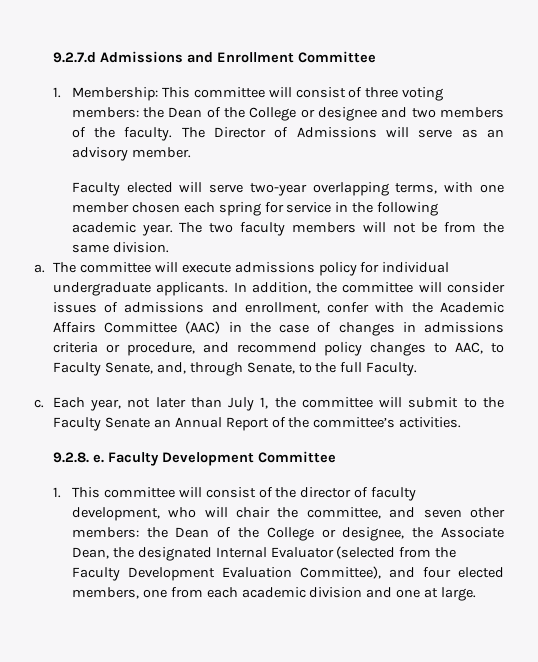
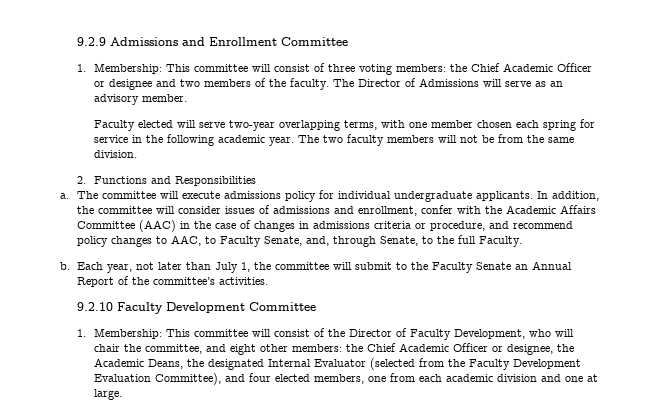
- 9.2.7.d Admissions and Enrollment Committee
+ 9.2.9 Admissions and Enrollment Committee
- 1. Membership: This committee will consist of three voting members: the Dean of the College or designee and two members of the faculty.
+ 1. Membership: This committee will consist of three voting members: the Chief Academic Officer or designee and two members of the faculty.
+ 2. Functions and Responsibilities
- c.
+ b.
- 9.2.8. e. Faculty Development Committee
+ 9.2.10 Faculty Development Committee
- 1. This committee will consist of the director of faculty development, who will chair the committee, and seven other members: the Dean of the College or designee, the Associate Dean, the designated Internal Evaluator (selected from the Faculty Development Evaluation Committee), and four elected members, one from each academic division and one at large.
+ 1. Membership: This committee will consist of the Director of Faculty Development, who will chair the committee, and eight other members: the Chief Academic Officer or designee, the Academic Deans, the designated Internal Evaluator (selected from the Faculty Development Evaluation Committee), and four elected members, one from each academic division and one at large.

